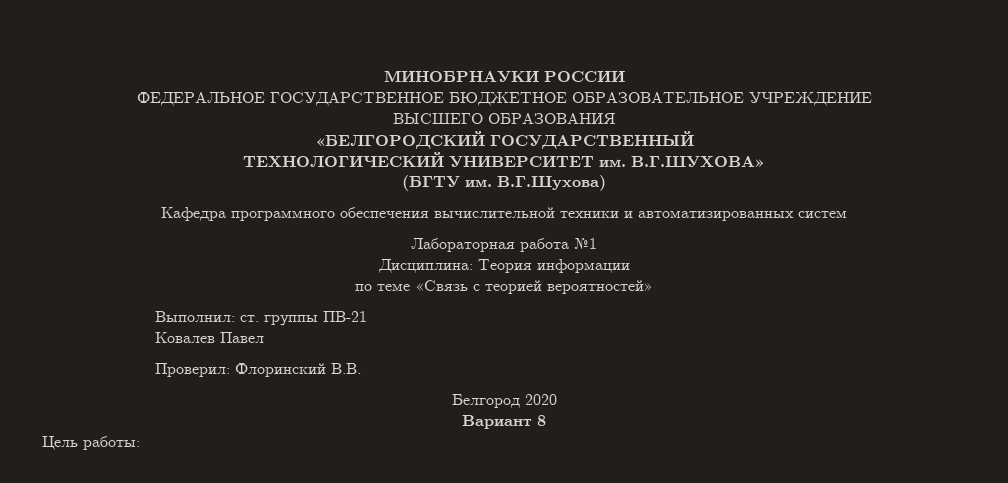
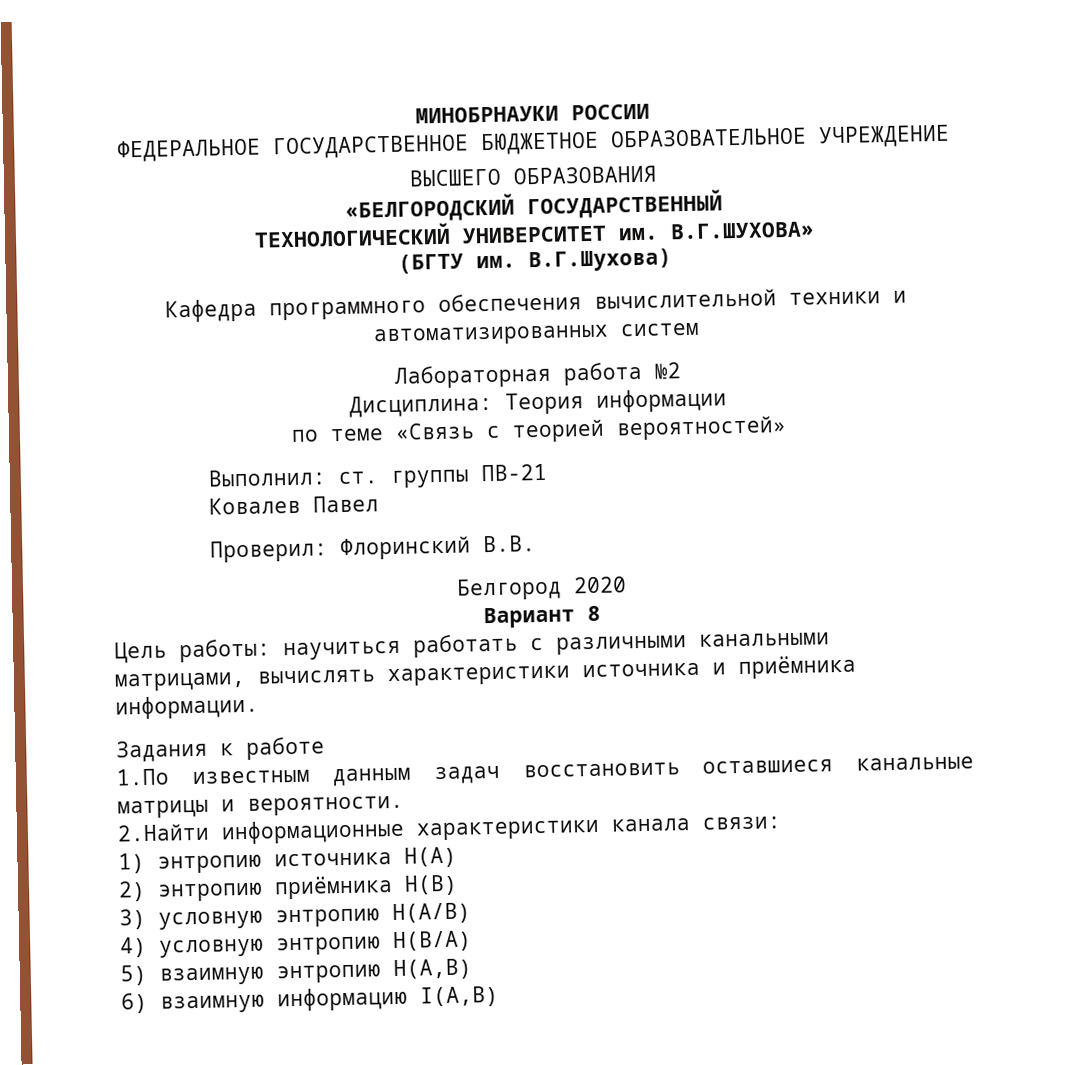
- Лабораторная работа №1
+ Лабораторная работа №2
- Цель работы:
+ Цель работы: научиться работать с различными канальными матрицами, вычислять характеристики источника и приёмника информации.
+ Задания к работе
+ 1.По известным данным задач восстановить оставшиеся канальные матрицы и вероятности.
+ 2.Найти информационные характеристики канала связи:
+ 1) энтропию источника H(A)
+ 2) энтропию приёмника H(B)
+ 3) условную энтропию H(A/B)
+ 4) условную энтропию H(B/A)
+ 5) взаимную энтропию H(A,B)
+ 6) взаимную информацию I(A,B)

